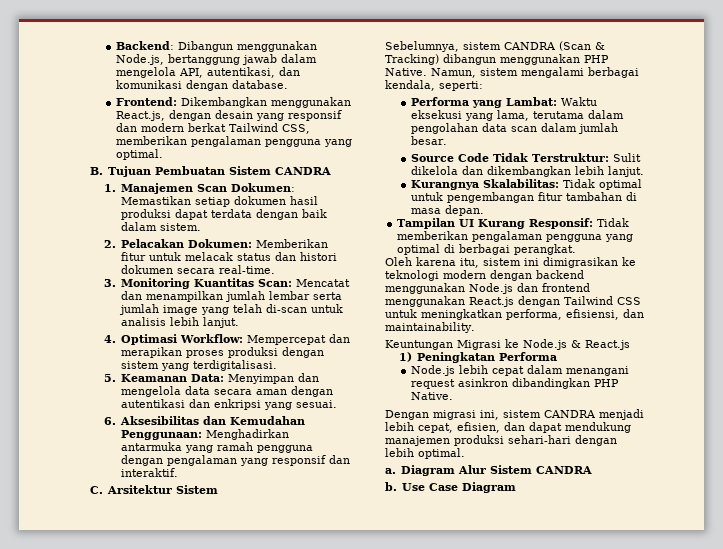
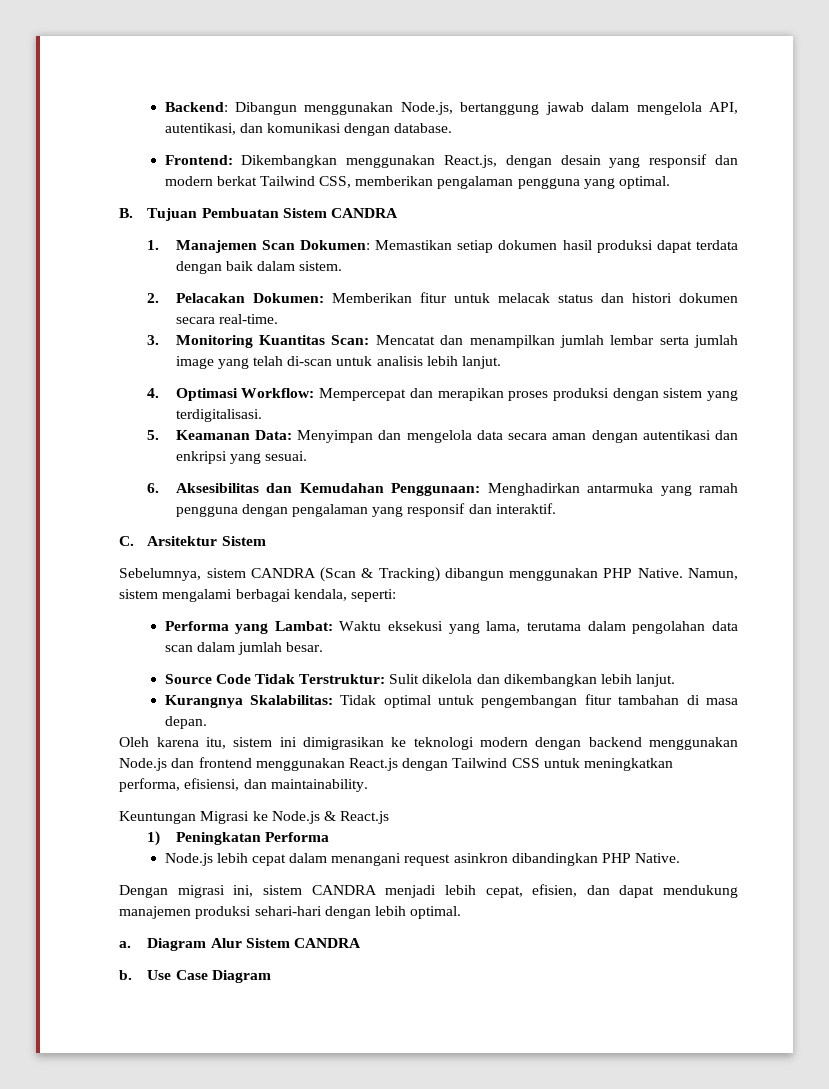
- Tampilan UI Kurang Responsif: Tidak memberikan pengalaman pengguna yang optimal di berbagai perangkat.

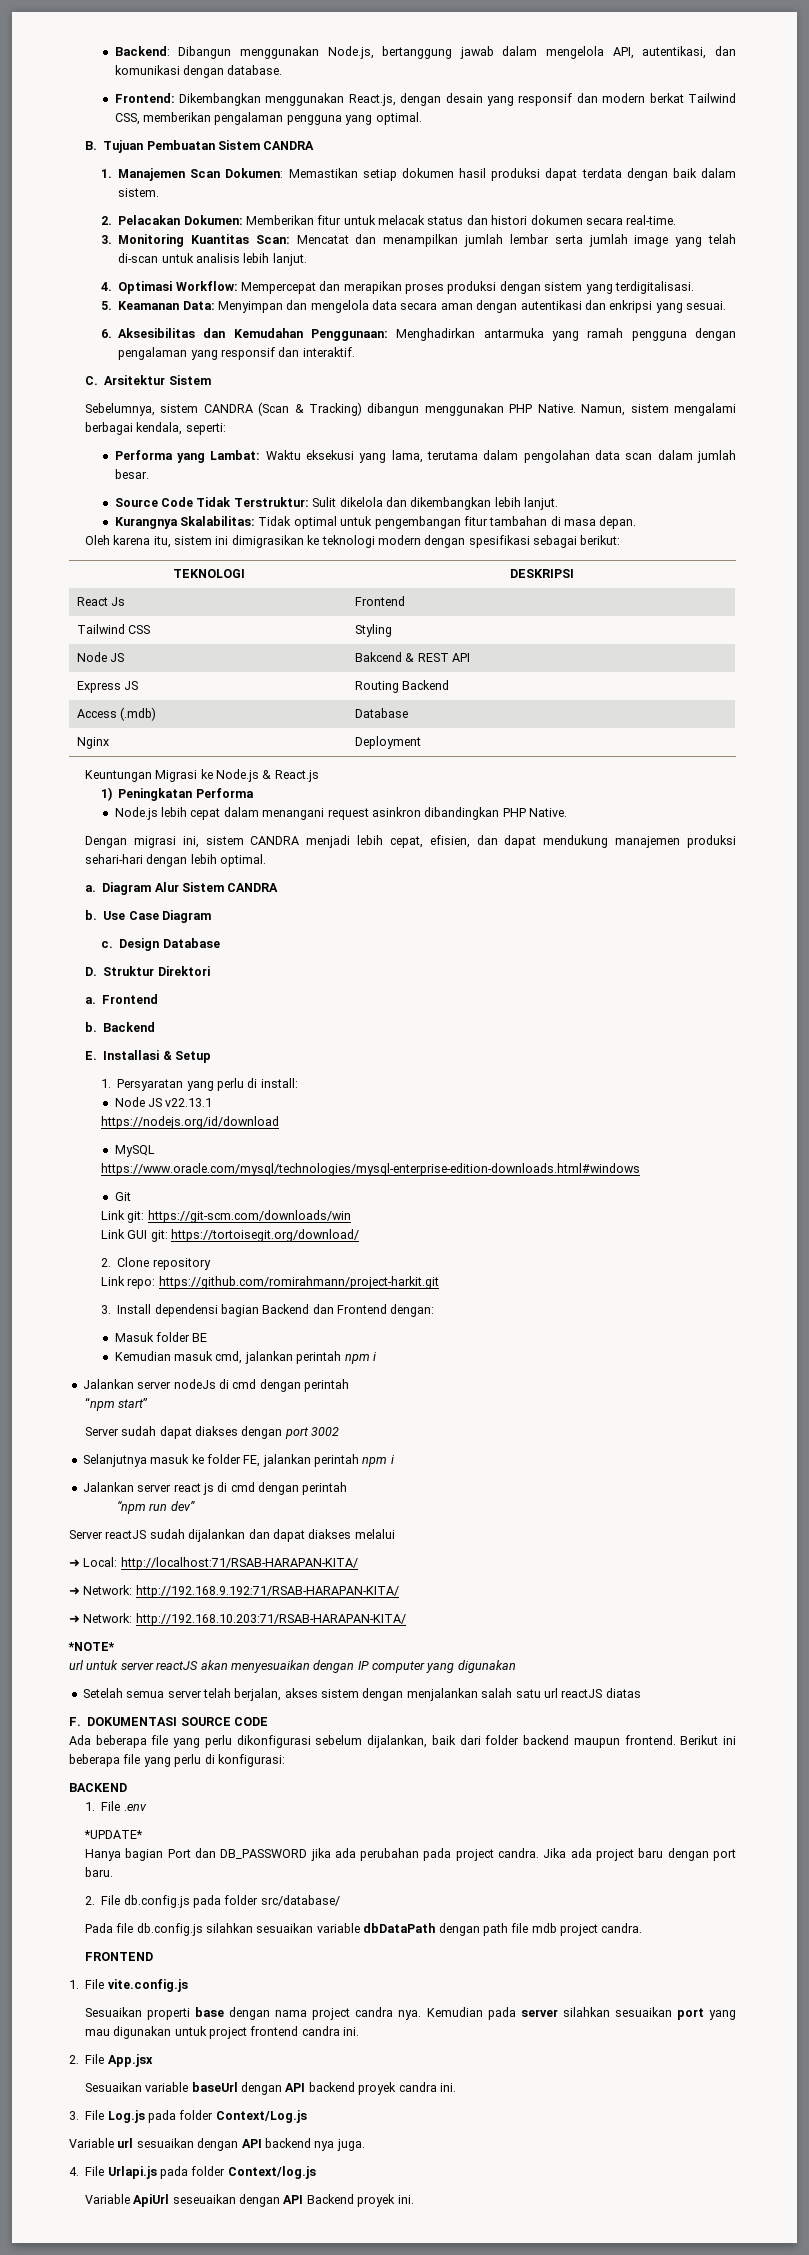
- Oleh karena itu, sistem ini dimigrasikan ke teknologi modern dengan backend menggunakan Node.js dan frontend menggunakan React.js dengan Tailwind CSS untuk meningkatkan performa, efisiensi, dan maintainability.
+ Oleh karena itu, sistem ini dimigrasikan ke teknologi modern dengan spesifikasi sebagai berikut:
+ TEKNOLOGI | DESKRIPSI
+ React Js | Frontend
+ Tailwind CSS | Styling
+ Node JS | Bakcend & REST API
+ Express JS | Routing Backend
+ Access (.mdb) | Database
+ Nginx | Deployment
+ c. Design Database
+ D. Struktur Direktori
+ a. Frontend
+ b. Backend
+ E. Installasi & Setup
+ 1. Persyaratan yang perlu di install:
+ Node JS v22.13.1
+ https://nodejs.org/id/download
+ MySQL
+ https://www.oracle.com/mysql/technologies/mysql-enterprise-edition-downloads.html#windows
+ Git
+ Link git: https://git-scm.com/downloads/win
+ Link GUI git: https://tortoisegit.org/download/
+ 2. Clone repository
+ Link repo: https://github.com/romirahmann/project-harkit.git
+ 3. Install dependensi bagian Backend dan Frontend dengan:
+ Masuk folder BE
+ Kemudian masuk cmd, jalankan perintah npm i
+ Jalankan server nodeJs di cmd dengan perintah
+ “npm start”
+ Server sudah dapat diakses dengan port 3002
+ Selanjutnya masuk ke folder FE, jalankan perintah npm i
+ Jalankan server react js di cmd dengan perintah
+ “npm run dev”
+ Server reactJS sudah dijalankan dan dapat diakses melalui
+ ➜ Local: http://localhost:71/RSAB-HARAPAN-KITA/
+ ➜ Network: http://192.168.9.192:71/RSAB-HARAPAN-KITA/
+ ➜ Network: http://192.168.10.203:71/RSAB-HARAPAN-KITA/
+ *NOTE*
+ url untuk server reactJS akan menyesuaikan dengan IP computer yang digunakan
+ Setelah semua server telah berjalan, akses sistem dengan menjalankan salah satu url reactJS diatas
+ F. DOKUMENTASI SOURCE CODE
+ Ada beberapa file yang perlu dikonfigurasi sebelum dijalankan, baik dari folder backend maupun frontend. Berikut ini beberapa file yang perlu di konfigurasi:
+ BACKEND
+ 1. File .env
+ *UPDATE*
+ Hanya bagian Port dan DB_PASSWORD jika ada perubahan pada project candra. Jika ada project baru dengan port baru.
+ 2. File db.config.js pada folder src/database/
+ Pada file db.config.js silahkan sesuaikan variable dbDataPath dengan path file mdb project candra.
+ FRONTEND
+ 1. File vite.config.js
+ Sesuaikan properti base dengan nama project candra nya. Kemudian pada server silahkan sesuaikan port yang mau digunakan untuk project frontend candra ini.
+ 2. File App.jsx
+ Sesuaikan variable baseUrl dengan API backend proyek candra ini.
+ 3. File Log.js pada folder Context/Log.js
+ Variable url sesuaikan dengan API backend nya juga.
+ 4. File Urlapi.js pada folder Context/log.js
+ Variable ApiUrl seseuaikan dengan API Backend proyek ini.

